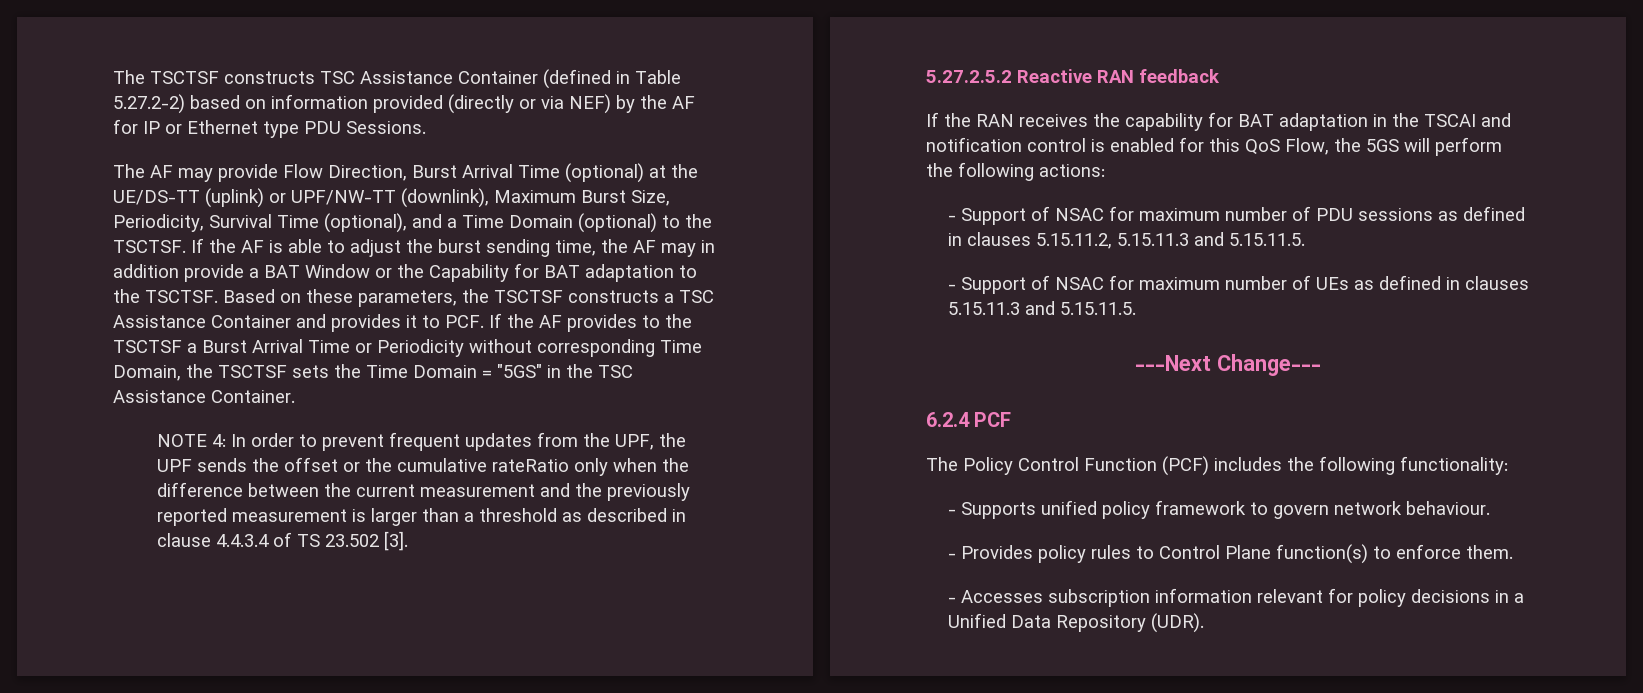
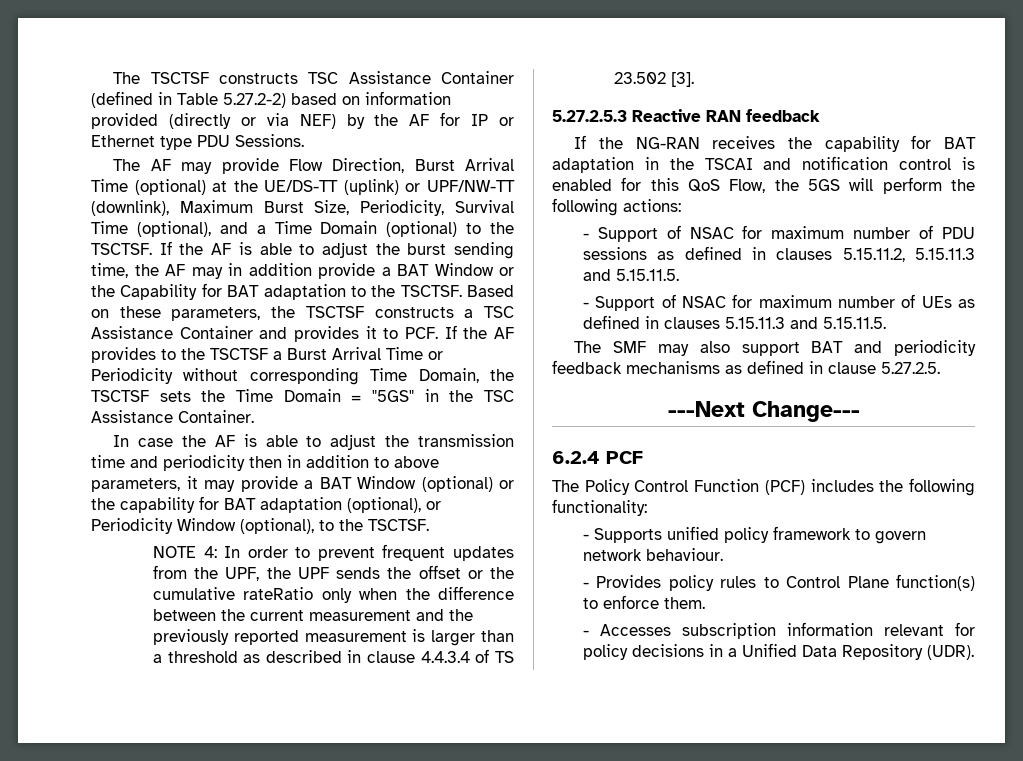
+ In case the AF is able to adjust the transmission time and periodicity then in addition to above parameters, it may provide a BAT Window (optional) or the capability for BAT adaptation (optional), or Periodicity Window (optional), to the TSCTSF.
- 5.27.2.5.2 Reactive RAN feedback
+ 5.27.2.5.3 Reactive RAN feedback
- If the RAN receives the capability for BAT adaptation in the TSCAI and notification control is enabled for this QoS Flow, the 5GS will perform the following actions:
+ If the NG-RAN receives the capability for BAT adaptation in the TSCAI and notification control is enabled for this QoS Flow, the 5GS will perform the following actions:
+ The SMF may also support BAT and periodicity feedback mechanisms as defined in clause 5.27.2.5.

